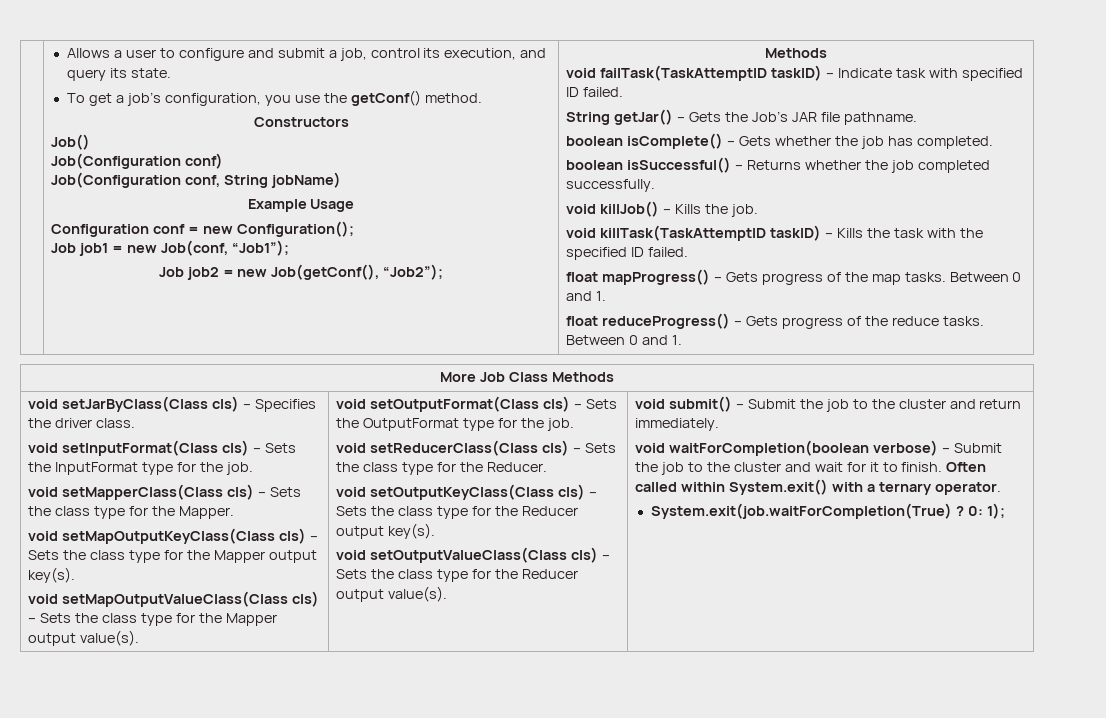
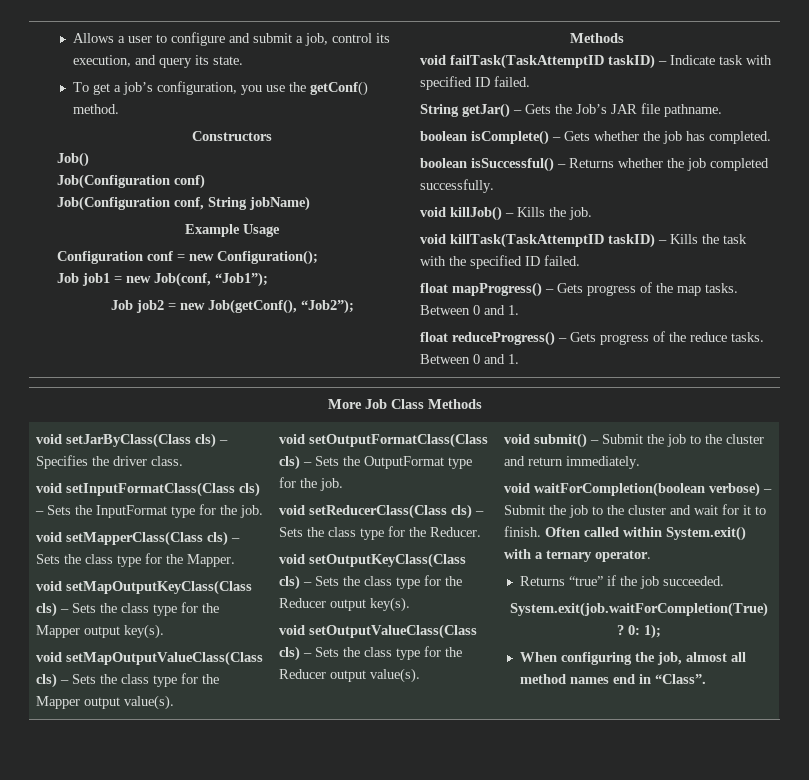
- void setInputFormat(Class cls) – Sets the InputFormat type for the job.
+ void setInputFormatClass(Class cls) – Sets the InputFormat type for the job.
- void setOutputFormat(Class cls) – Sets the OutputFormat type for the job.
+ void setOutputFormatClass(Class cls) – Sets the OutputFormat type for the job.
+ Returns “true” if the job succeeded.
  System.exit(job.waitForCompletion(True) ? 0: 1);
+ When configuring the job, almost all method names end in “Class”.

